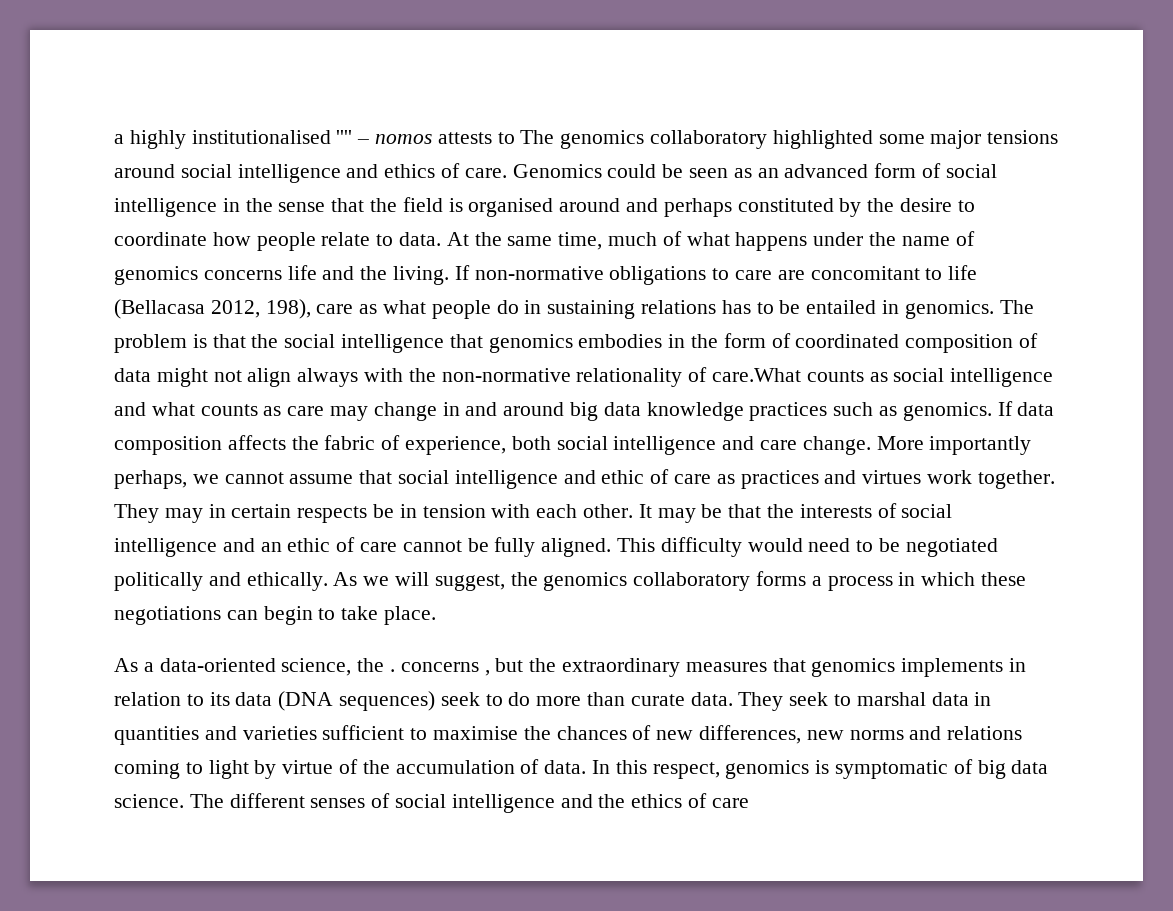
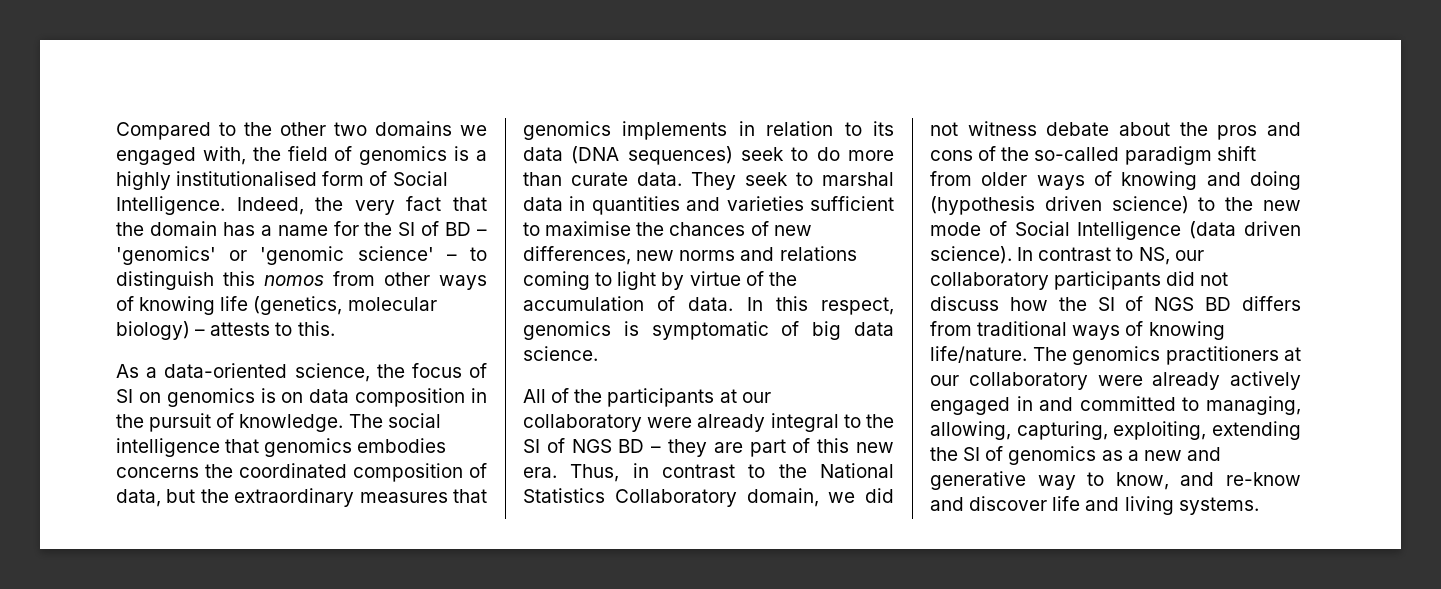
- a highly institutionalised '''' – nomos attests to The genomics collaboratory highlighted some major tensions around social intelligence and ethics of care. Genomics could be seen as an advanced form of social intelligence in the sense that the field is organised around and perhaps constituted by the desire to coordinate how people relate to data. At the same time, much of what happens under the name of genomics concerns life and the living. If non-normative obligations to care are concomitant to life (Bellacasa 2012, 198), care as what people do in sustaining relations has to be entailed in genomics. The problem is that the social intelligence that genomics embodies in the form of coordinated composition of data might not align always with the non-normative relationality of care.What counts as social intelligence and what counts as care may change in and around big data knowledge practices such as genomics. If data composition affects the fabric of experience, both social intelligence and care change. More importantly perhaps, we cannot assume that social intelligence and ethic of care as practices and virtues work together. They may in certain respects be in tension with each other. It may be that the interests of social intelligence and an ethic of care cannot be fully aligned. This difficulty would need to be negotiated politically and ethically. As we will suggest, the genomics collaboratory forms a process in which these negotiations can begin to take place.
+ Compared to the other two domains we engaged with, the field of genomics is a highly institutionalised form of Social Intelligence. Indeed, the very fact that the domain has a name for the SI of BD – 'genomics' or 'genomic science' – to distinguish this nomos from other ways of knowing life (genetics, molecular biology) – attests to this.
- As a data-oriented science, the . concerns , but the extraordinary measures that genomics implements in relation to its data (DNA sequences) seek to do more than curate data.
+ As a data-oriented science, the focus of SI on genomics is on data composition in the pursuit of knowledge. The social intelligence that genomics embodies concerns the coordinated composition of data, but the extraordinary measures that genomics implements in relation to its data (DNA sequences) seek to do more than curate data.
- In this respect, genomics is symptomatic of big data science. The different senses of social intelligence and the ethics of care
+ In this respect, genomics is symptomatic of big data science.
+ All of the participants at our collaboratory were already integral to the SI of NGS BD – they are part of this new era. Thus, in contrast to the National Statistics Collaboratory domain, we did not witness debate about the pros and cons of the so-called paradigm shift from older ways of knowing and doing (hypothesis driven science) to the new mode of Social Intelligence (data driven science). In contrast to NS, our collaboratory participants did not discuss how the SI of NGS BD differs from traditional ways of knowing life/nature. The genomics practitioners at our collaboratory were already actively engaged in and committed to managing, allowing, capturing, exploiting, extending the SI of genomics as a new and generative way to know, and re-know and discover life and living systems.

